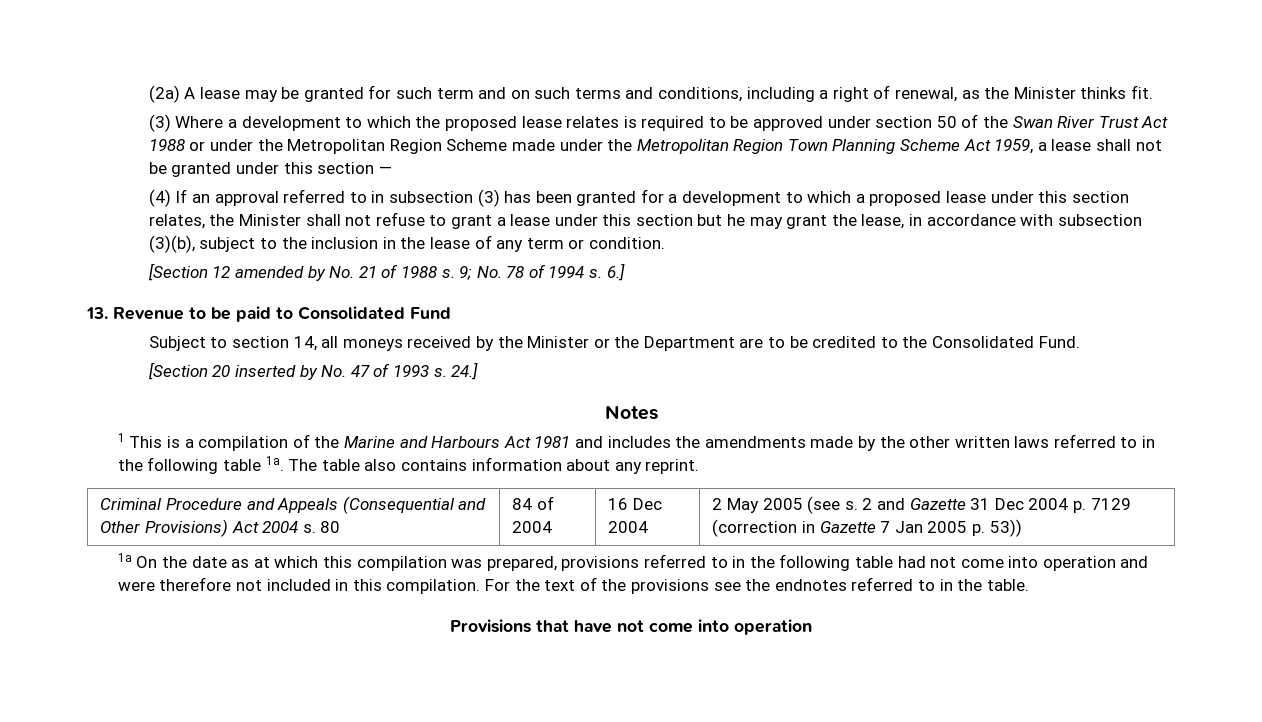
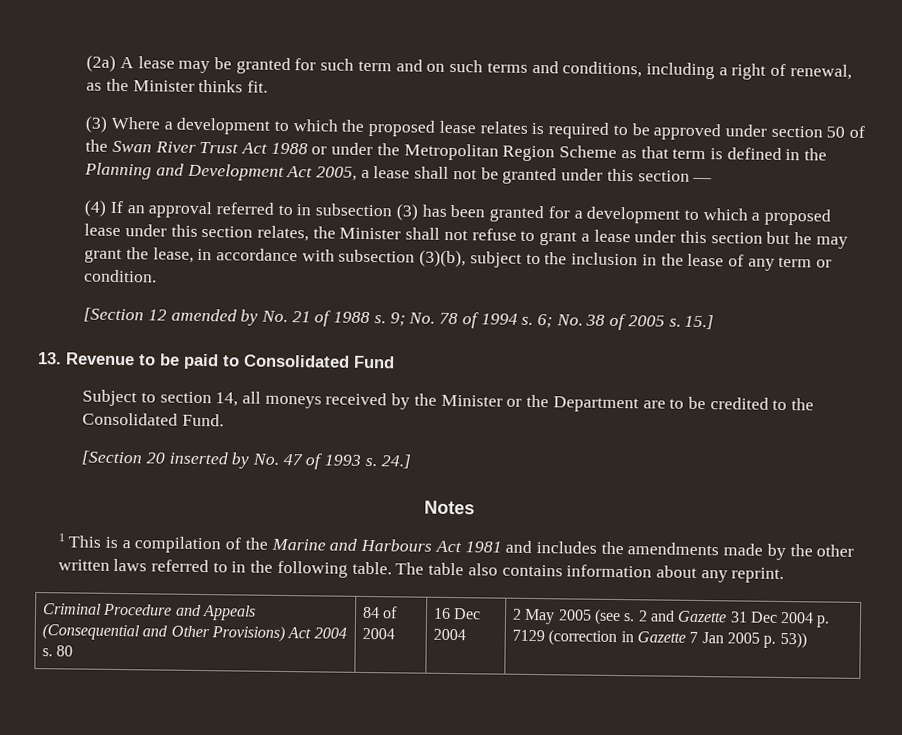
- (3) Where a development to which the proposed lease relates is required to be approved under section 50 of the Swan River Trust Act 1988 or under the Metropolitan Region Scheme made under the Metropolitan Region Town Planning Scheme Act 1959, a lease shall not be granted under this section —
+ (3) Where a development to which the proposed lease relates is required to be approved under section 50 of the Swan River Trust Act 1988 or under the Metropolitan Region Scheme as that term is defined in the Planning and Development Act 2005, a lease shall not be granted under this section —
- 6.]
+ 6; No. 38 of 2005 s. 15.]
- 1 This is a compilation of the Marine and Harbours Act 1981 and includes the amendments made by the other written laws referred to in the following table 1a.
+ 1 This is a compilation of the Marine and Harbours Act 1981 and includes the amendments made by the other written laws referred to in the following table.
- 1a On the date as at which this compilation was prepared, provisions referred to in the following table had not come into operation and were therefore not included in this compilation. For the text of the provisions see the endnotes referred to in the table.
- Provisions that have not come into operation

